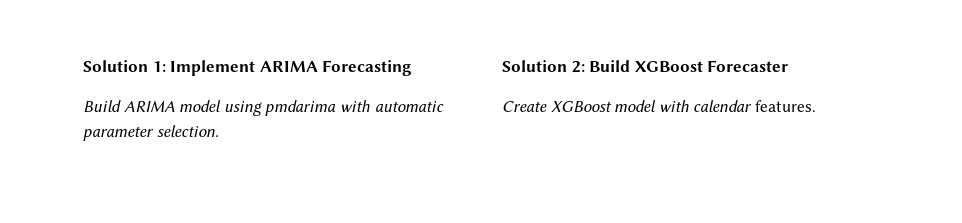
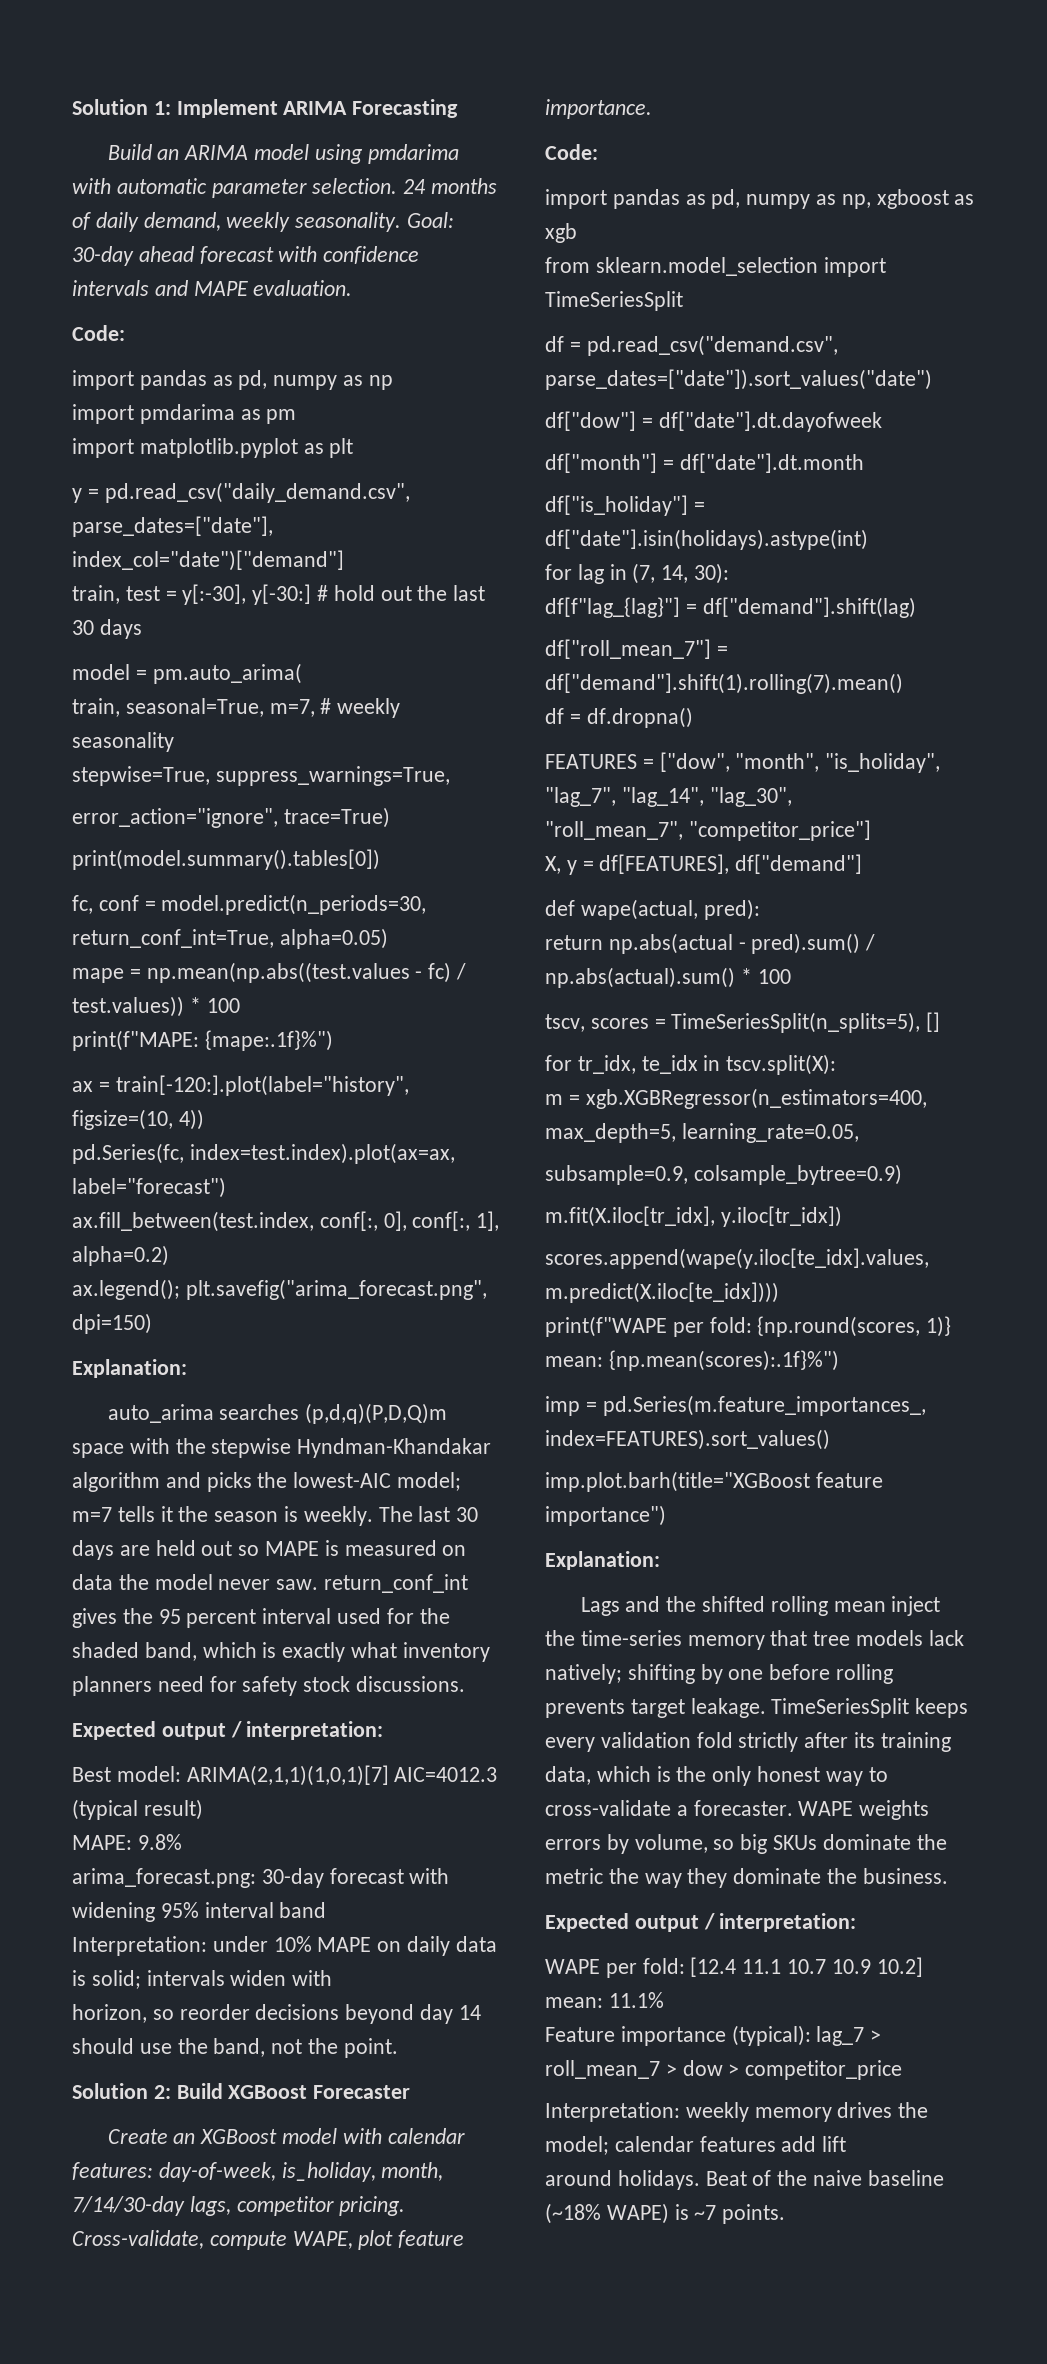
- Build ARIMA model using pmdarima with automatic parameter selection.
+ Build an ARIMA model using pmdarima with automatic parameter selection. 24 months of daily demand, weekly seasonality. Goal: 30-day ahead forecast with confidence intervals and MAPE evaluation.
+ Code:
+ import pandas as pd, numpy as np
+ import pmdarima as pm
+ import matplotlib.pyplot as plt
+ y = pd.read_csv("daily_demand.csv", parse_dates=["date"], index_col="date")["demand"]
+ train, test = y[:-30], y[-30:] # hold out the last 30 days
+ model = pm.auto_arima(
+ train, seasonal=True, m=7, # weekly seasonality
+ stepwise=True, suppress_warnings=True,
+ error_action="ignore", trace=True)
+ print(model.summary().tables[0])
+ fc, conf = model.predict(n_periods=30, return_conf_int=True, alpha=0.05)
+ mape = np.mean(np.abs((test.values - fc) / test.values)) * 100
+ print(f"MAPE: {mape:.1f}%")
+ ax = train[-120:].plot(label="history", figsize=(10, 4))
+ pd.Series(fc, index=test.index).plot(ax=ax, label="forecast")
+ ax.fill_between(test.index, conf[:, 0], conf[:, 1], alpha=0.2)
+ ax.legend(); plt.savefig("arima_forecast.png", dpi=150)
+ Explanation:
+ auto_arima searches (p,d,q)(P,D,Q)m space with the stepwise Hyndman-Khandakar algorithm and picks the lowest-AIC model; m=7 tells it the season is weekly. The last 30 days are held out so MAPE is measured on data the model never saw. return_conf_int gives the 95 percent interval used for the shaded band, which is exactly what inventory planners need for safety stock discussions.
+ Expected output / interpretation:
+ Best model: ARIMA(2,1,1)(1,0,1)[7] AIC=4012.3 (typical result)
+ MAPE: 9.8%
+ arima_forecast.png: 30-day forecast with widening 95% interval band
+ Interpretation: under 10% MAPE on daily data is solid; intervals widen with
+ horizon, so reorder decisions beyond day 14 should use the band, not the point.
- Create XGBoost model with calendar features.
+ Create an XGBoost model with calendar features: day-of-week, is_holiday, month, 7/14/30-day lags, competitor pricing. Cross-validate, compute WAPE, plot feature importance.
+ Code:
+ import pandas as pd, numpy as np, xgboost as xgb
+ from sklearn.model_selection import TimeSeriesSplit
+ df = pd.read_csv("demand.csv", parse_dates=["date"]).sort_values("date")
+ df["dow"] = df["date"].dt.dayofweek
+ df["month"] = df["date"].dt.month
+ df["is_holiday"] = df["date"].isin(holidays).astype(int)
+ for lag in (7, 14, 30):
+ df[f"lag_{lag}"] = df["demand"].shift(lag)
+ df["roll_mean_7"] = df["demand"].shift(1).rolling(7).mean()
+ df = df.dropna()
+ FEATURES = ["dow", "month", "is_holiday", "lag_7", "lag_14", "lag_30",
+ "roll_mean_7", "competitor_price"]
+ X, y = df[FEATURES], df["demand"]
+ def wape(actual, pred):
+ return np.abs(actual - pred).sum() / np.abs(actual).sum() * 100
+ tscv, scores = TimeSeriesSplit(n_splits=5), []
+ for tr_idx, te_idx in tscv.split(X):
+ m = xgb.XGBRegressor(n_estimators=400, max_depth=5, learning_rate=0.05,
+ subsample=0.9, colsample_bytree=0.9)
+ m.fit(X.iloc[tr_idx], y.iloc[tr_idx])
+ scores.append(wape(y.iloc[te_idx].values, m.predict(X.iloc[te_idx])))
+ print(f"WAPE per fold: {np.round(scores, 1)} mean: {np.mean(scores):.1f}%")
+ imp = pd.Series(m.feature_importances_, index=FEATURES).sort_values()
+ imp.plot.barh(title="XGBoost feature importance")
+ Explanation:
+ Lags and the shifted rolling mean inject the time-series memory that tree models lack natively; shifting by one before rolling prevents target leakage. TimeSeriesSplit keeps every validation fold strictly after its training data, which is the only honest way to cross-validate a forecaster. WAPE weights errors by volume, so big SKUs dominate the metric the way they dominate the business.
+ Expected output / interpretation:
+ WAPE per fold: [12.4 11.1 10.7 10.9 10.2] mean: 11.1%
+ Feature importance (typical): lag_7 > roll_mean_7 > dow > competitor_price
+ Interpretation: weekly memory drives the model; calendar features add lift
+ around holidays. Beat of the naive baseline (~18% WAPE) is ~7 points.

